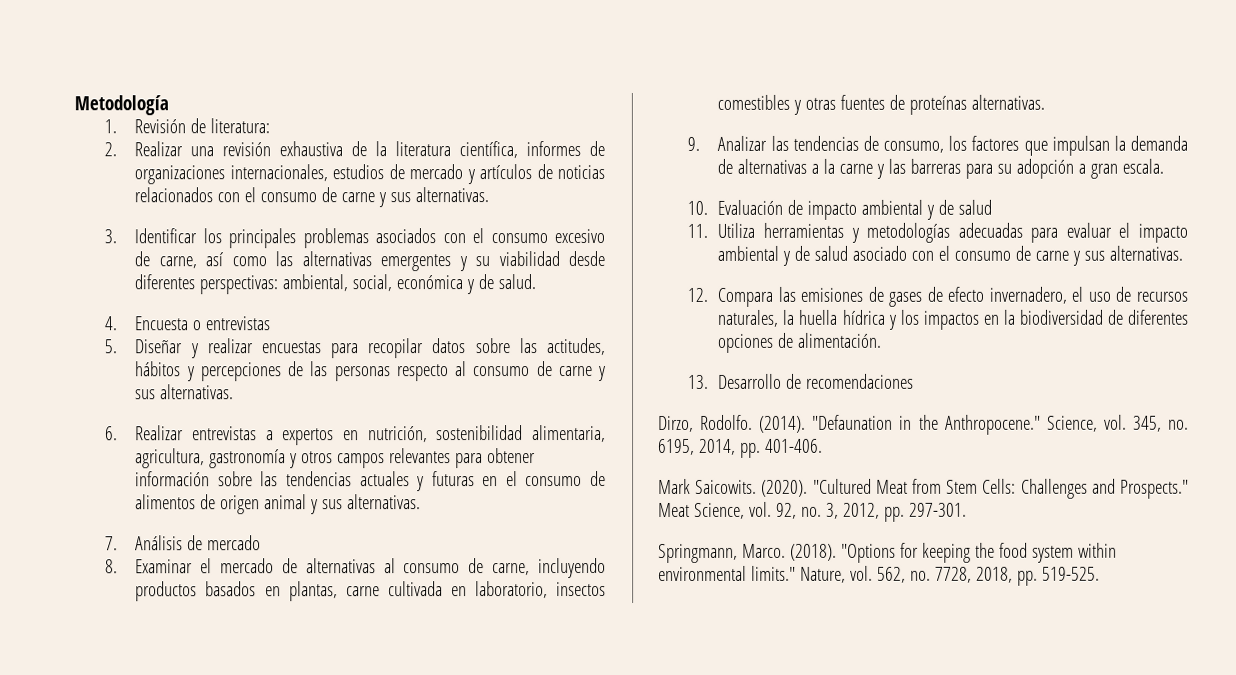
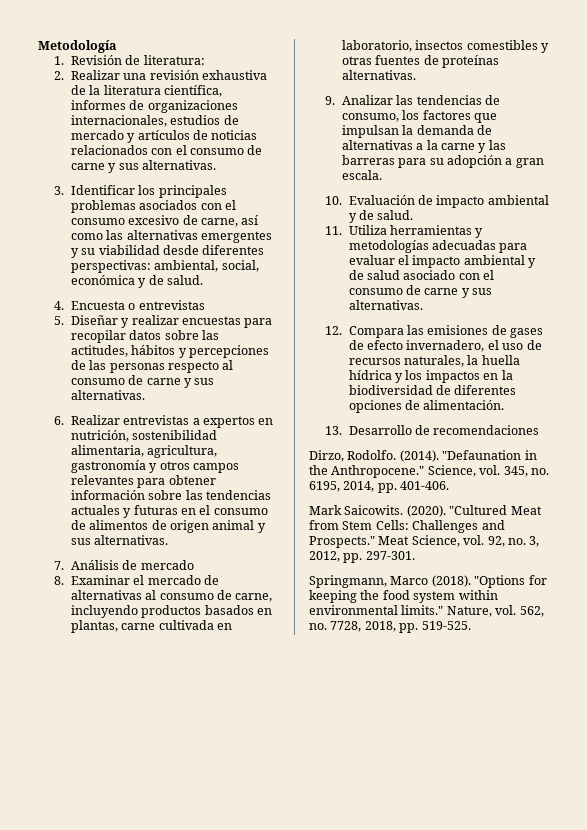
- 10. Evaluación de impacto ambiental y de salud
+ 10. Evaluación de impacto ambiental y de salud.
- Springmann, Marco. (2018).
+ Springmann, Marco (2018).

